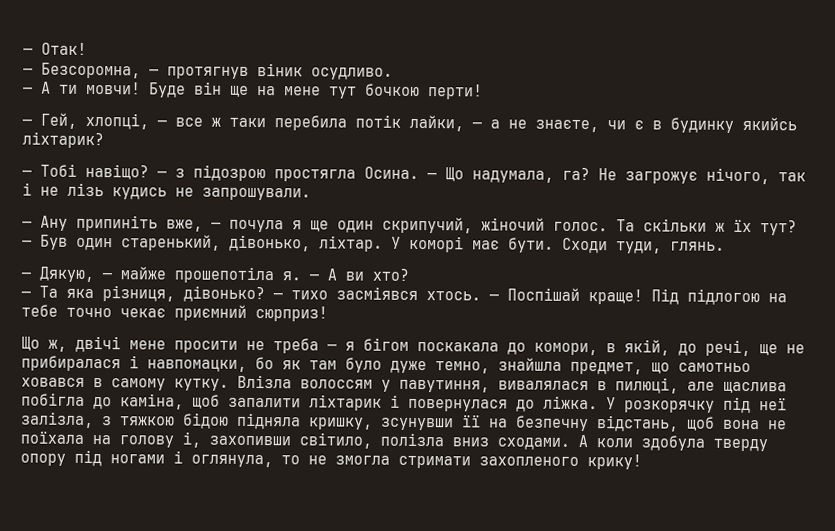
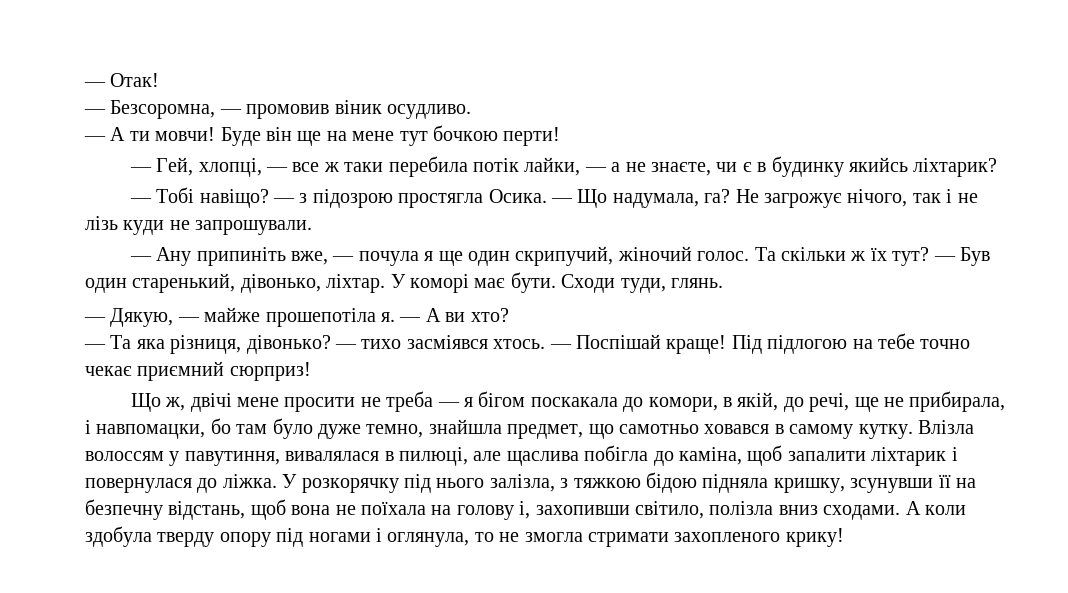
- — Безсоромна, — протягнув віник осудливо.
+ — Безсоромна, — промовив віник осудливо.
- — з підозрою простягла Осина.
+ — з підозрою простягла Осика.
- Не загрожує нічого, так і не лізь кудись не запрошували.
+ Не загрожує нічого, так і не лізь куди не запрошували.
- Що ж, двічі мене просити не треба — я бігом поскакала до комори, в якій, до речі, ще не прибиралася і навпомацки, бо як там було дуже темно, знайшла предмет, що самотньо ховався в самому кутку.
+ Що ж, двічі мене просити не треба — я бігом поскакала до комори, в якій, до речі, ще не прибирала, і навпомацки, бо там було дуже темно, знайшла предмет, що самотньо ховався в самому кутку.
- У розкорячку під неї залізла, з тяжкою бідою підняла кришку, зсунувши її на безпечну відстань, щоб вона не поїхала на голову і, захопивши світило, полізла вниз сходами.
+ У розкорячку під нього залізла, з тяжкою бідою підняла кришку, зсунувши її на безпечну відстань, щоб вона не поїхала на голову і, захопивши світило, полізла вниз сходами.

